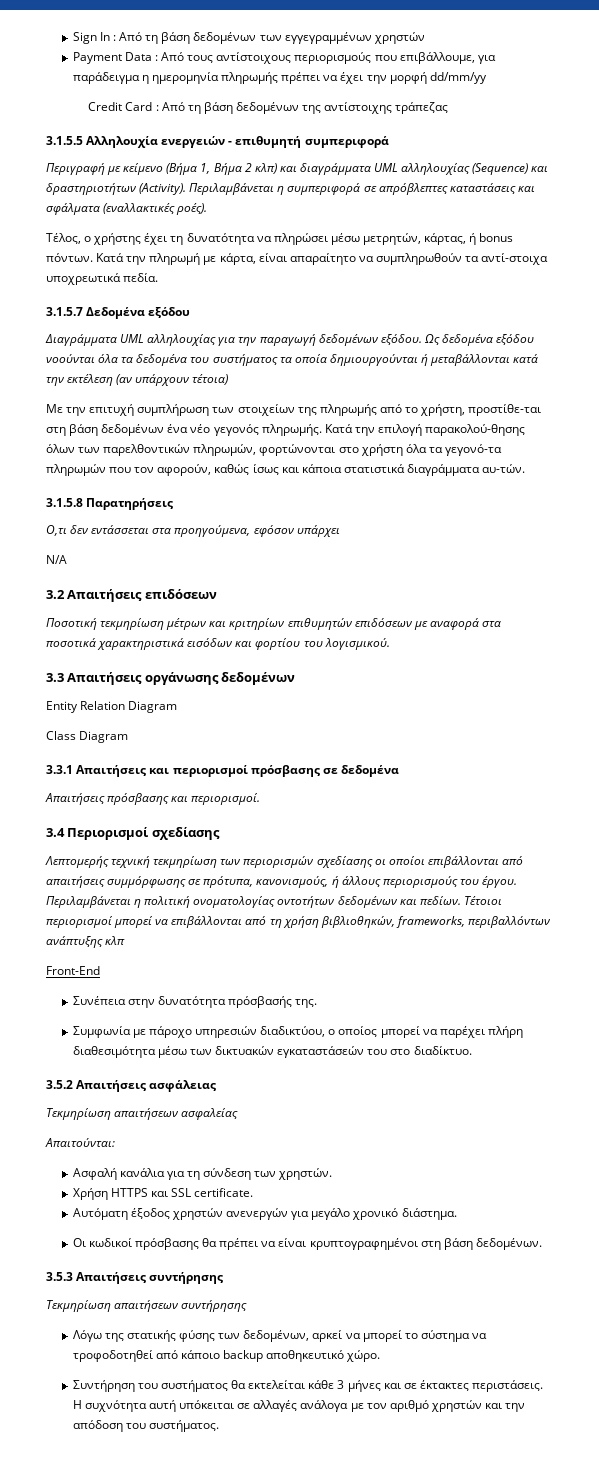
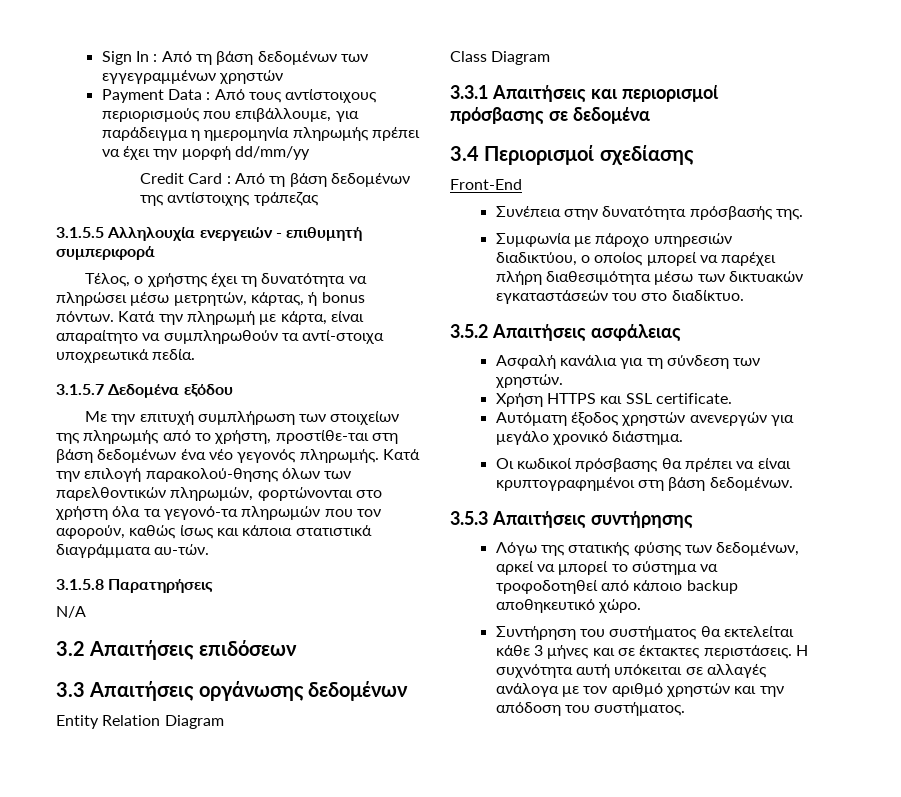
- Περιγραφή με κείμενο (Βήμα 1, Βήμα 2 κλπ) και διαγράμματα UML αλληλουχίας (Sequence) και δραστηριοτήτων (Activity). Περιλαμβάνεται η συμπεριφορά σε απρόβλεπτες καταστάσεις και σφάλματα (εναλλακτικές ροές).
- Διαγράμματα UML αλληλουχίας για την παραγωγή δεδομένων εξόδου. Ως δεδομένα εξόδου νοούνται όλα τα δεδομένα του συστήματος τα οποία δημιουργούνται ή μεταβάλλονται κατά την εκτέλεση (αν υπάρχουν τέτοια)
- Ο,τι δεν εντάσσεται στα προηγούμενα, εφόσον υπάρχει
  N/A
  3.2 Απαιτήσεις επιδόσεων
- Ποσοτική τεκμηρίωση μέτρων και κριτηρίων επιθυμητών επιδόσεων με αναφορά στα ποσοτικά χαρακτηριστικά εισόδων και φορτίου του λογισμικού.
- Απαιτήσεις πρόσβασης και περιορισμοί.
- Λεπτομερής τεχνική τεκμηρίωση των περιορισμών σχεδίασης οι οποίοι επιβάλλονται από απαιτήσεις συμμόρφωσης σε πρότυπα, κανονισμούς, ή άλλους περιορισμούς του έργου. Περιλαμβάνεται η πολιτική ονοματολογίας οντοτήτων δεδομένων και πεδίων. Τέτοιοι περιορισμοί μπορεί να επιβάλλονται από τη χρήση βιβλιοθηκών, frameworks, περιβαλλόντων ανάπτυξης κλπ
- Τεκμηρίωση απαιτήσεων ασφαλείας
- Απαιτούνται:
- Τεκμηρίωση απαιτήσεων συντήρησης

